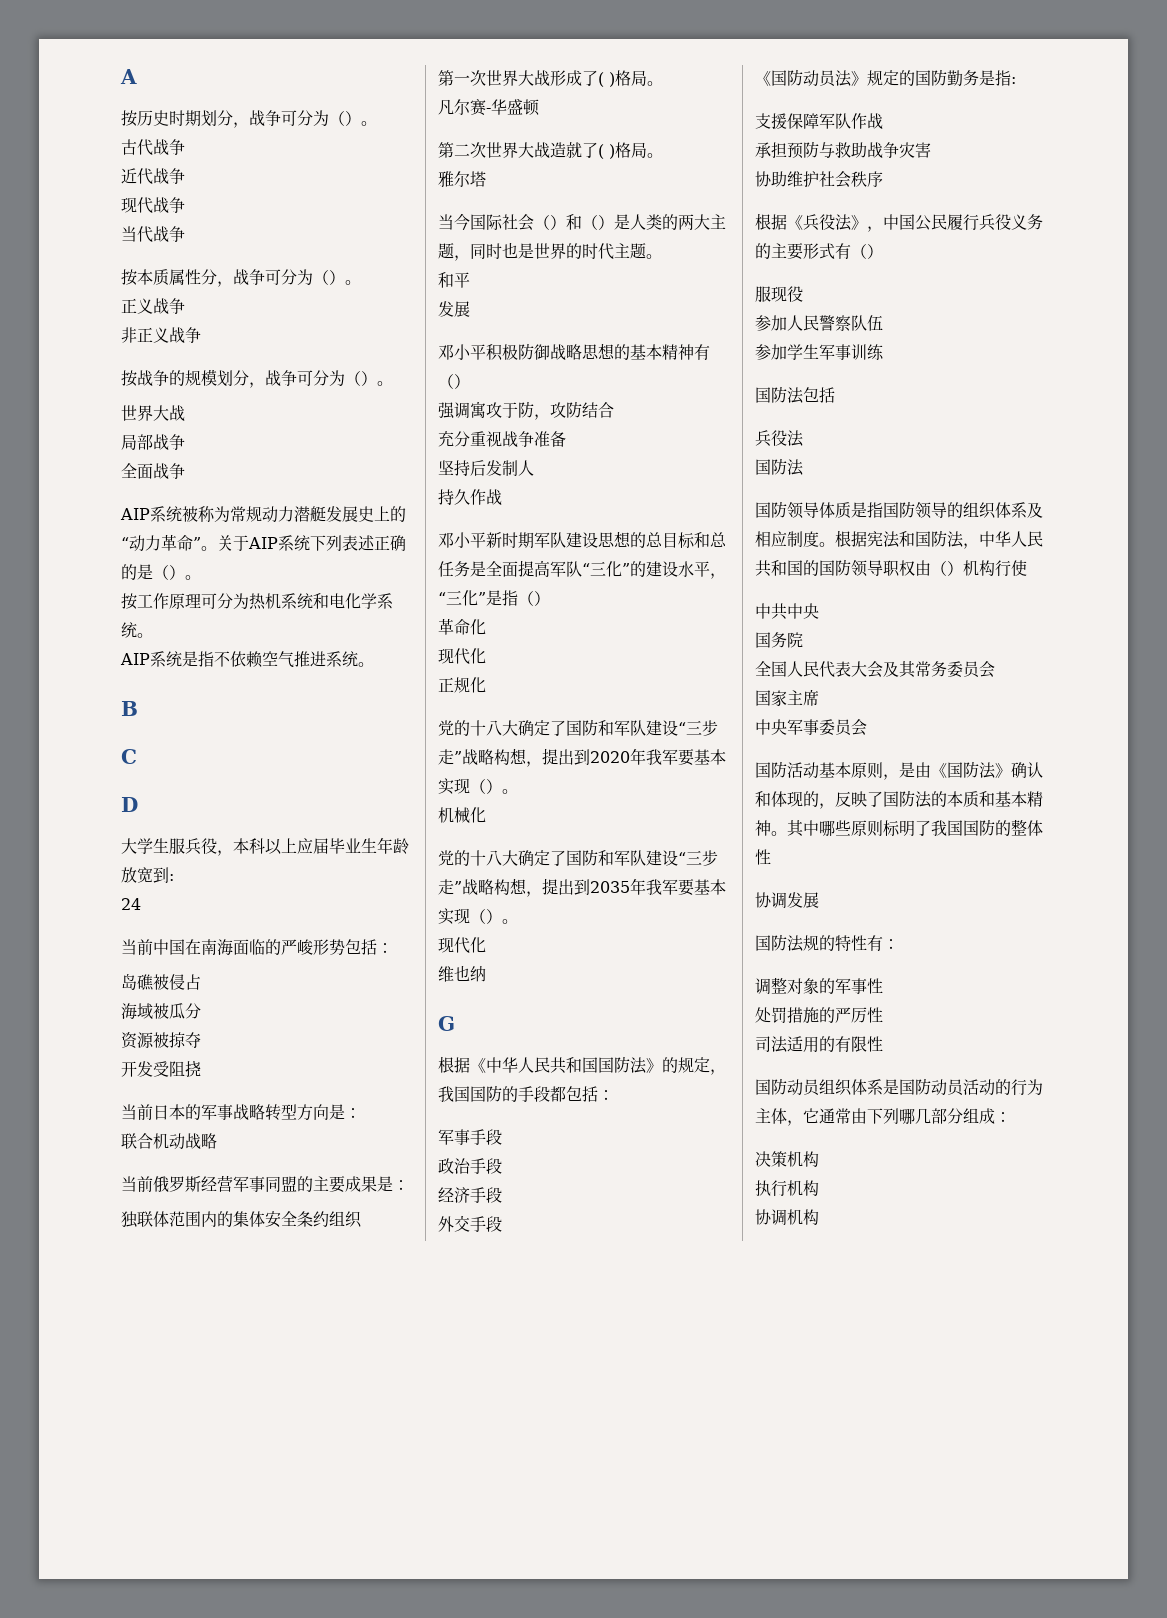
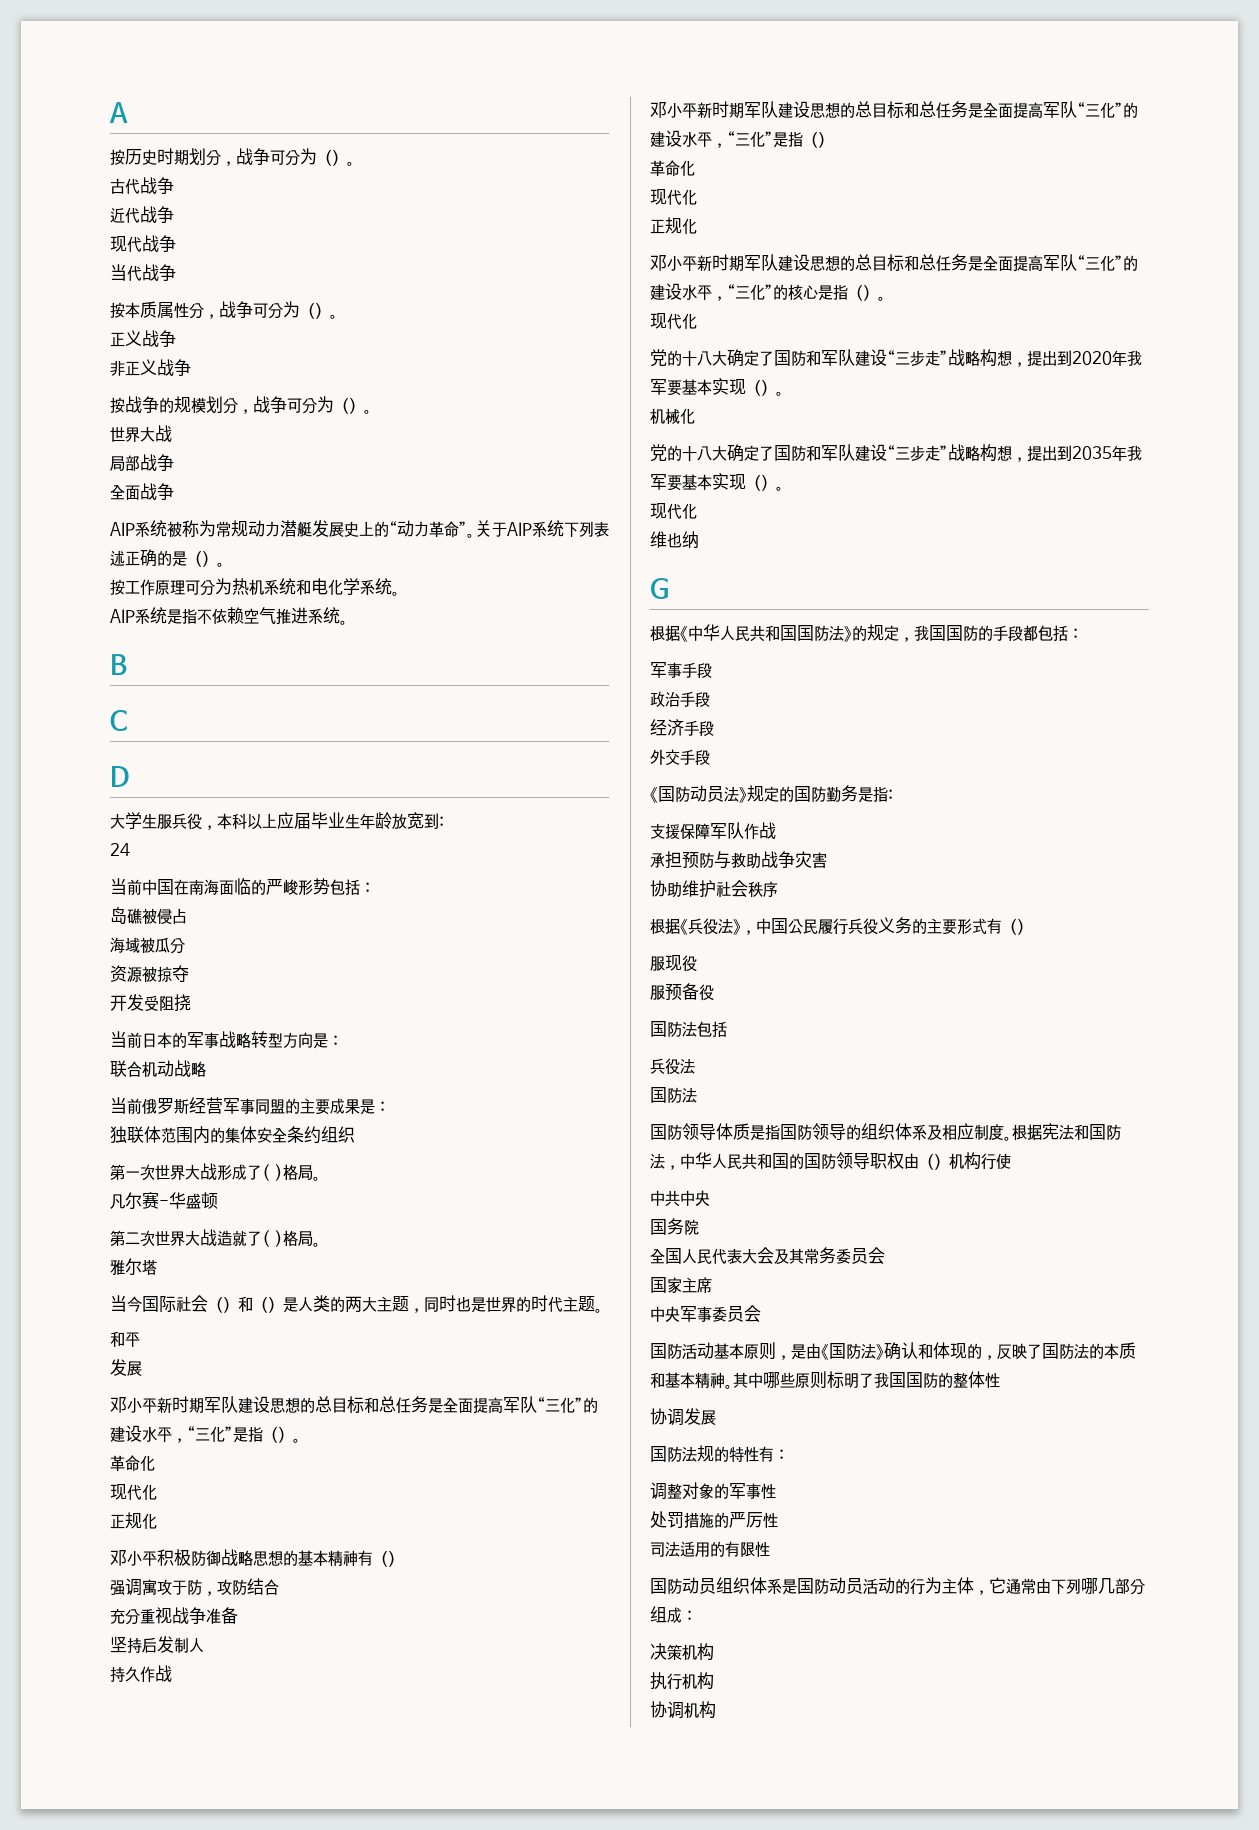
+ 邓小平新时期军队建设思想的总目标和总任务是全面提高军队“三化”的建设水平，“三化”是指（）。
+ 革命化
+ 现代化
+ 正规化
+ 邓小平新时期军队建设思想的总目标和总任务是全面提高军队“三化”的建设水平，“三化”的核心是指（）。
+ 现代化
- 参加人民警察队伍
- 参加学生军事训练
+ 服预备役

